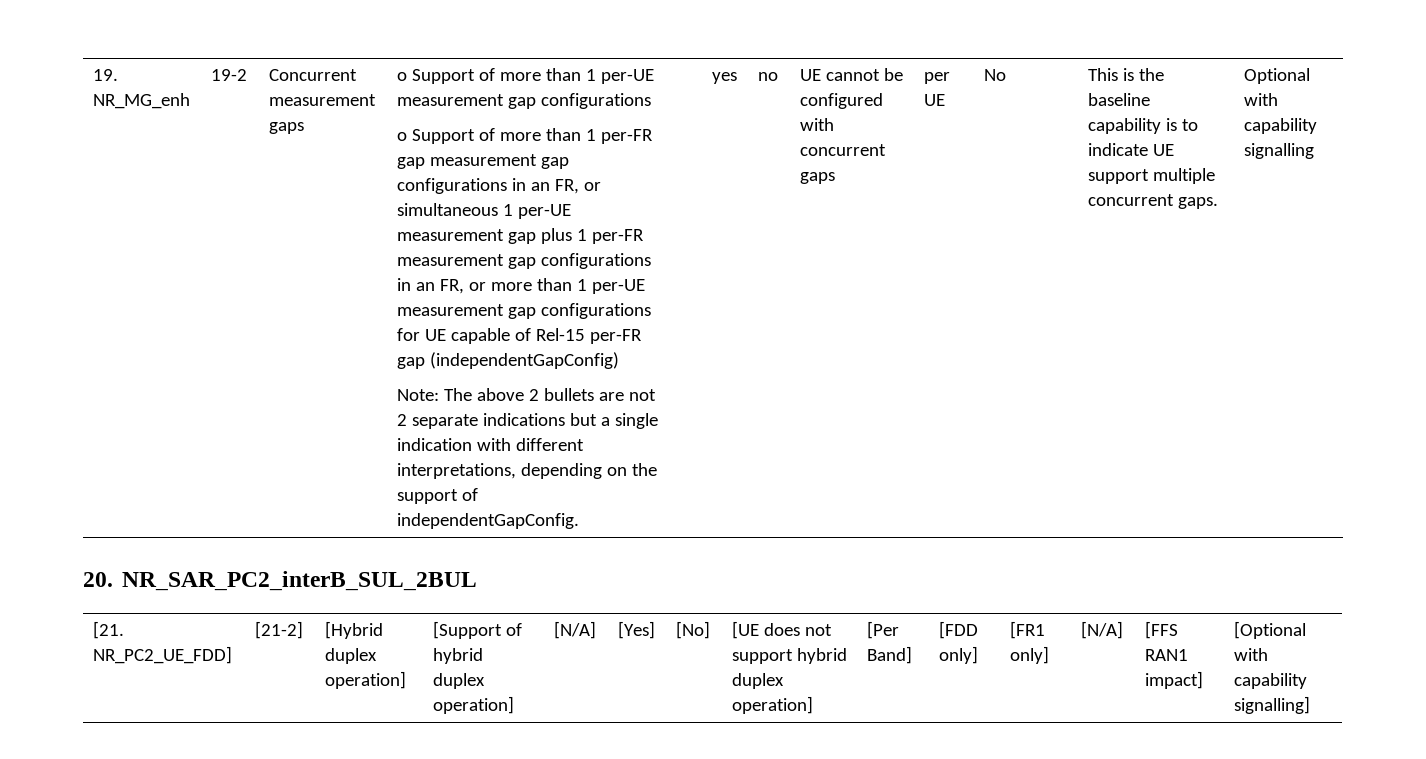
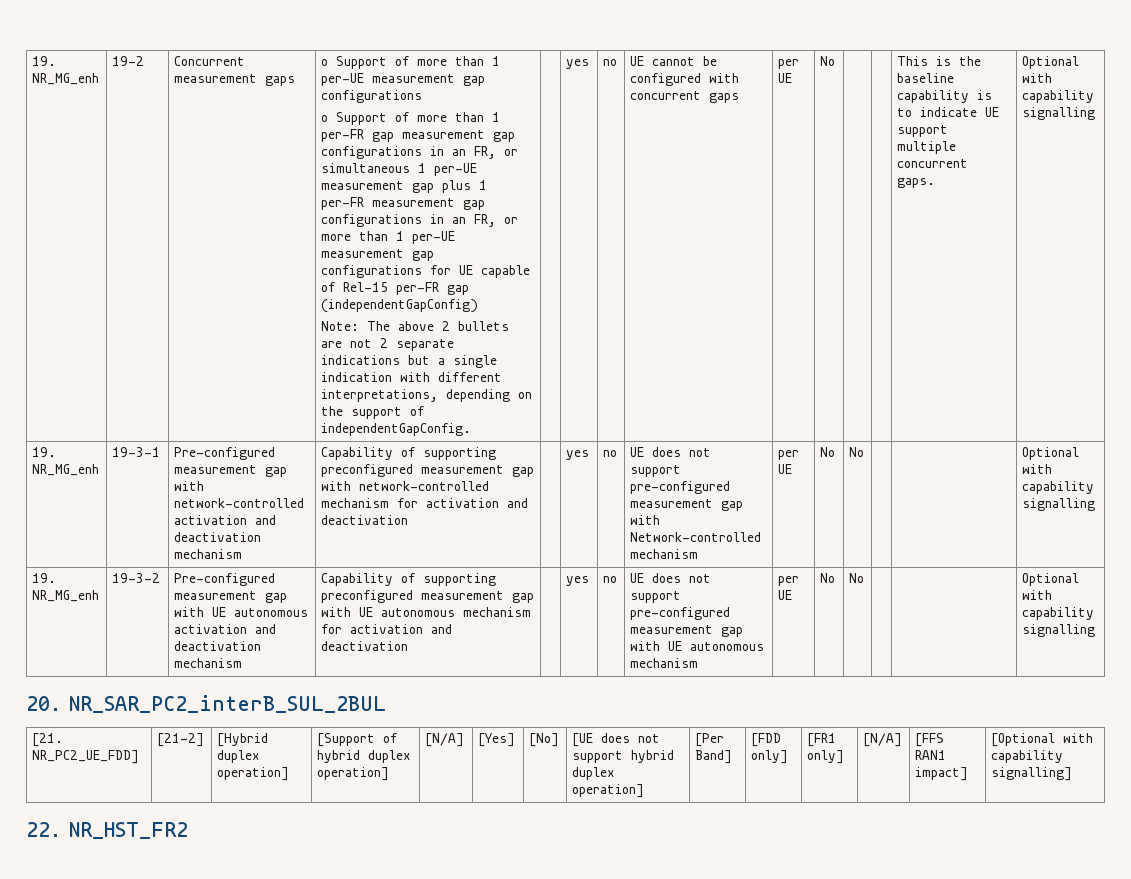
+ 19. NR_MG_enh | 19-3-1 | Pre-configured measurement gap with network-controlled activation and deactivation mechanism | Capability of supporting preconfigured measurement gap with network-controlled mechanism for activation and deactivation | | yes | no | UE does not support pre-configured measurement gap with Network-controlled mechanism | per UE | No | No | | | Optional with capability signalling
+ 19. NR_MG_enh | 19-3-2 | Pre-configured measurement gap with UE autonomous activation and deactivation mechanism | Capability of supporting preconfigured measurement gap with UE autonomous mechanism for activation and deactivation | | yes | no | UE does not support pre-configured measurement gap with UE autonomous mechanism | per UE | No | No | | | Optional with capability signalling
+ 22. NR_HST_FR2

